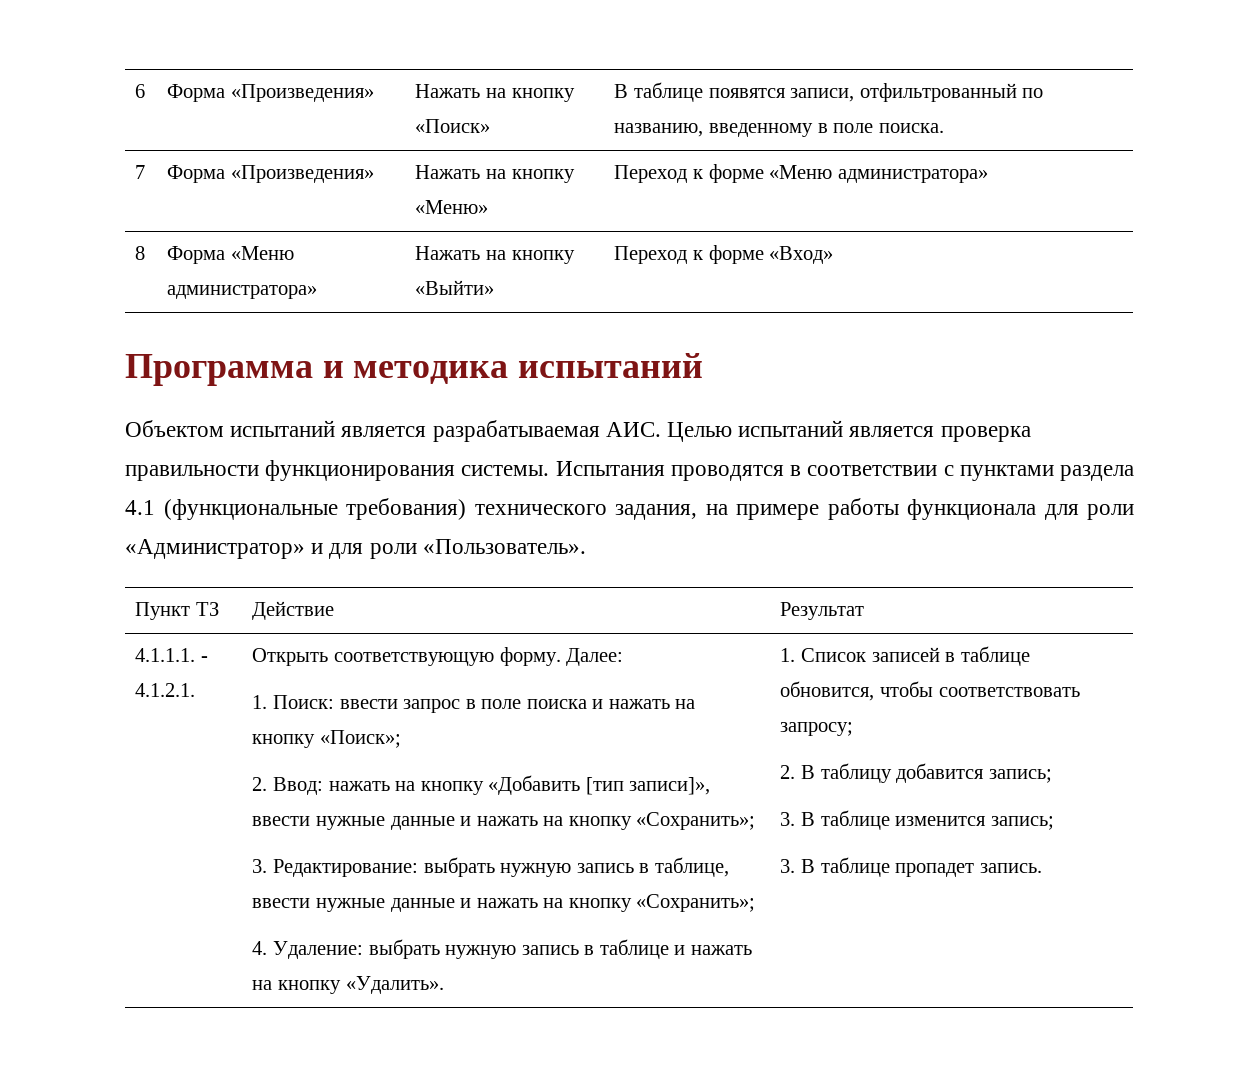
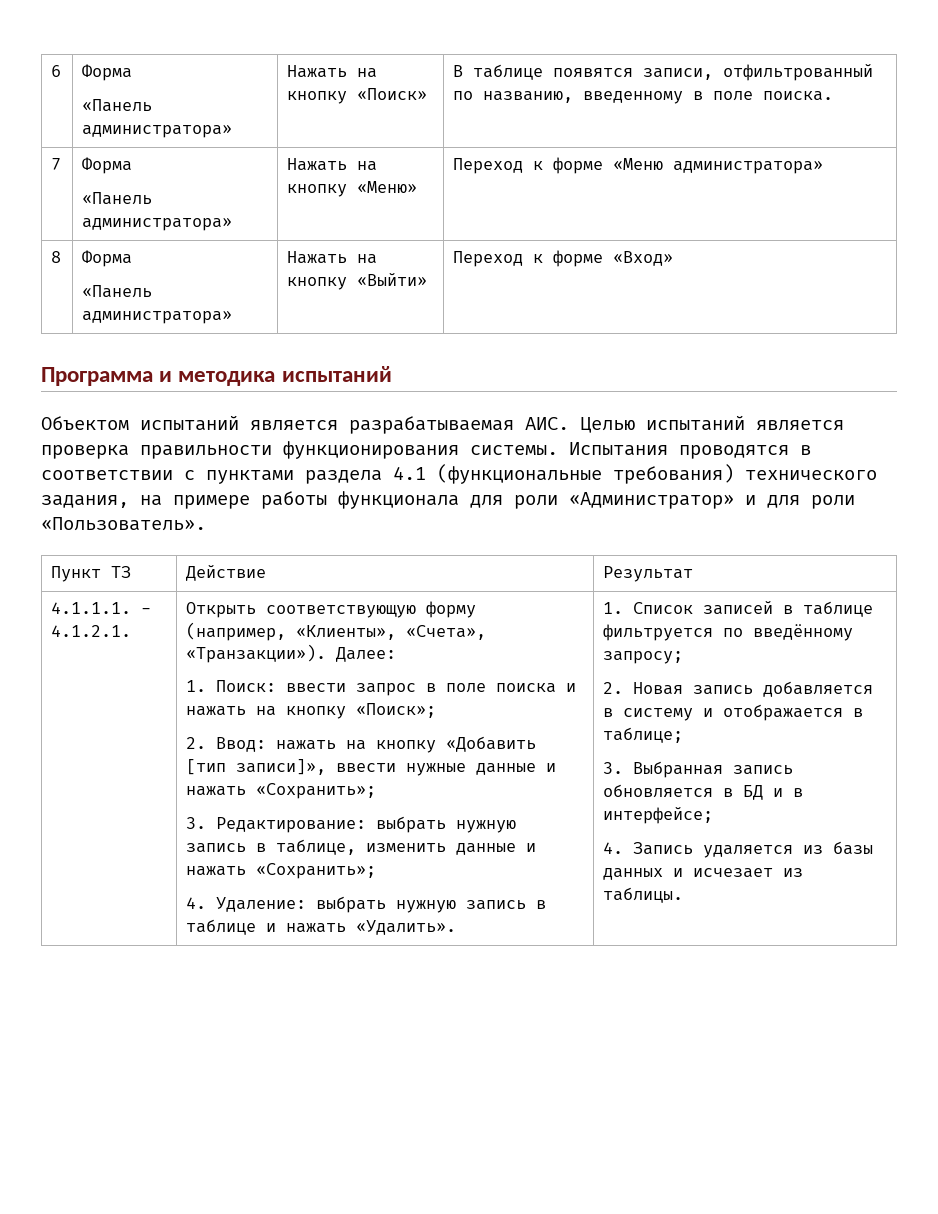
- 6 | Форма «Произведения» | Нажать на кнопку «Поиск» | В таблице появятся записи, отфильтрованный по названию, введенному в поле поиска.
+ 6 | Форма
+ «Панель администратора» | Нажать на кнопку «Поиск» | В таблице появятся записи, отфильтрованный по названию, введенному в поле поиска.
- 7 | Форма «Произведения» | Нажать на кнопку «Меню» | Переход к форме «Меню администратора»
+ 7 | Форма
+ «Панель администратора» | Нажать на кнопку «Меню» | Переход к форме «Меню администратора»
- 8 | Форма «Меню администратора» | Нажать на кнопку «Выйти» | Переход к форме «Вход»
+ 8 | Форма
+ «Панель администратора» | Нажать на кнопку «Выйти» | Переход к форме «Вход»
- Открыть соответствующую форму.
+ Открыть соответствующую форму (например, «Клиенты», «Счета», «Транзакции»).
- 2. Ввод: нажать на кнопку «Добавить [тип записи]», ввести нужные данные и нажать на кнопку «Сохранить»;
+ 2. Ввод: нажать на кнопку «Добавить [тип записи]», ввести нужные данные и нажать «Сохранить»;
- 3. Редактирование: выбрать нужную запись в таблице, ввести нужные данные и нажать на кнопку «Сохранить»;
+ 3. Редактирование: выбрать нужную запись в таблице, изменить данные и нажать «Сохранить»;
- 4. Удаление: выбрать нужную запись в таблице и нажать на кнопку «Удалить».
+ 4. Удаление: выбрать нужную запись в таблице и нажать «Удалить».
- 1. Список записей в таблице обновится, чтобы соответствовать запросу;
+ 1. Список записей в таблице фильтруется по введённому запросу;
- 2. В таблицу добавится запись;
- 3. В таблице изменится запись;
- 3. В таблице пропадет запись.
+ 2. Новая запись добавляется в систему и отображается в таблице;
+ 3. Выбранная запись обновляется в БД и в интерфейсе;
+ 4. Запись удаляется из базы данных и исчезает из таблицы.

